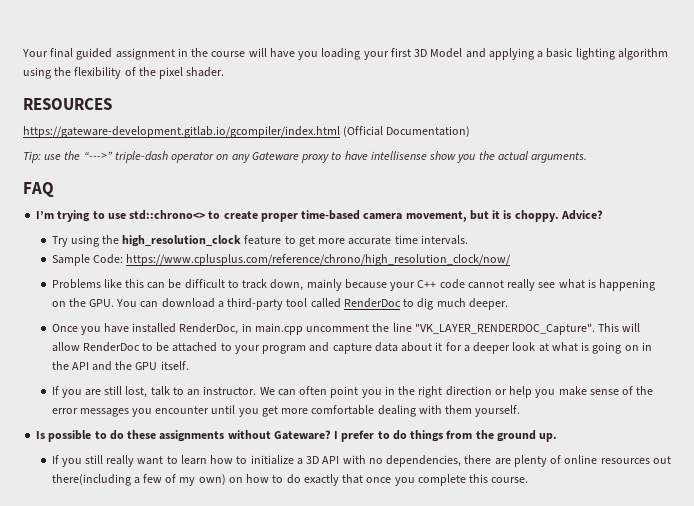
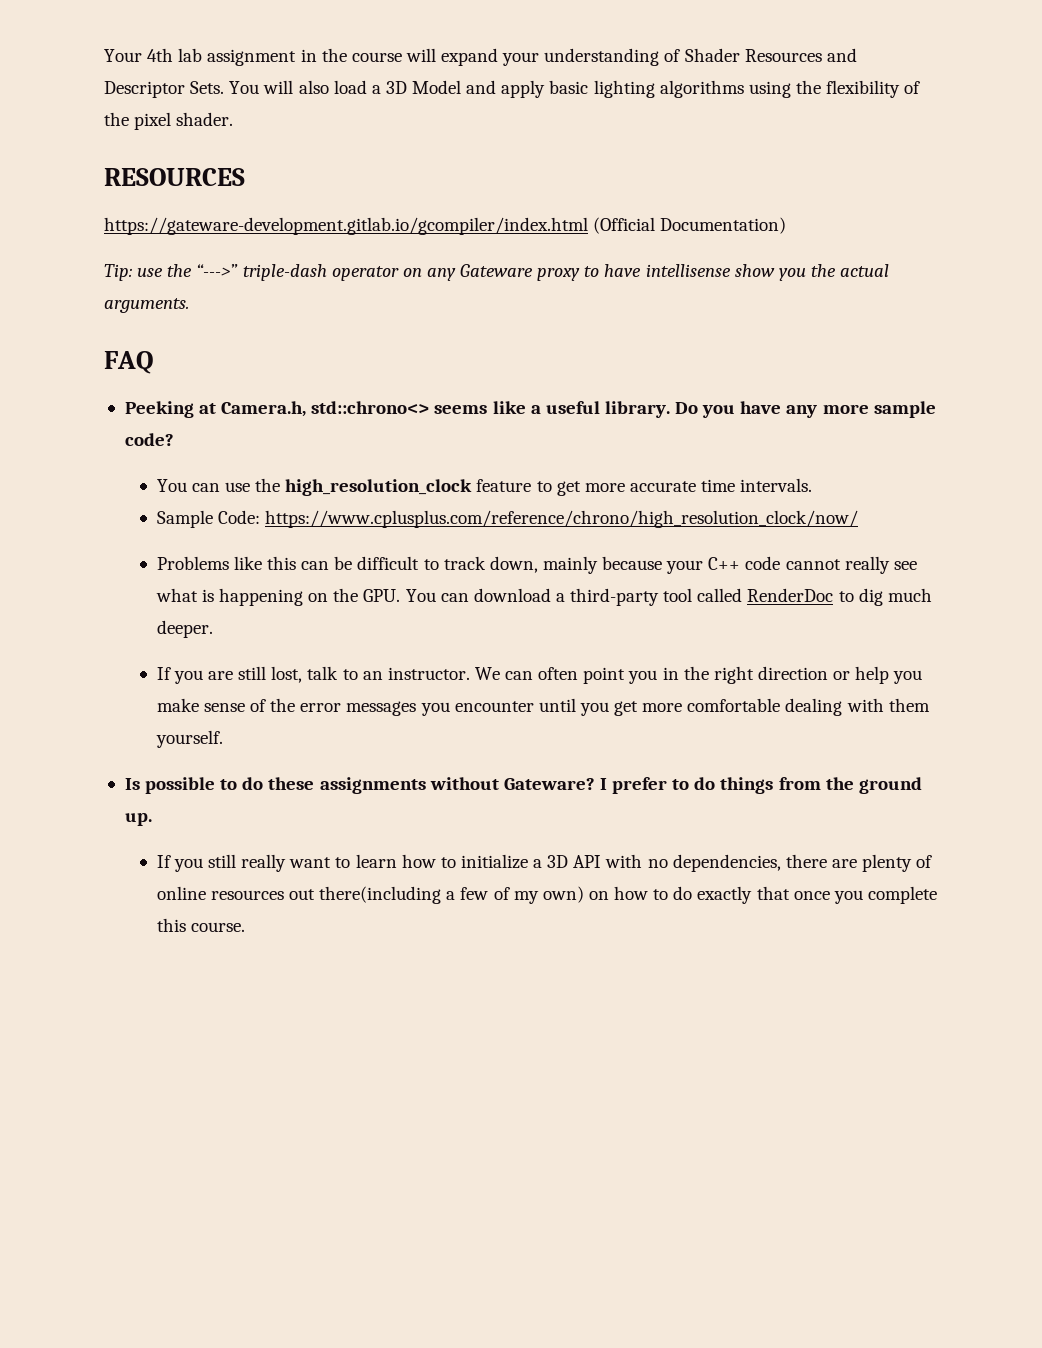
- Your final guided assignment in the course will have you loading your first 3D Model and applying a basic lighting algorithm using the flexibility of the pixel shader.
+ Your 4th lab assignment in the course will expand your understanding of Shader Resources and Descriptor Sets. You will also load a 3D Model and apply basic lighting algorithms using the flexibility of the pixel shader.
- I’m trying to use std::chrono<> to create proper time-based camera movement, but it is choppy. Advice?
- Try using the high_resolution_clock feature to get more accurate time intervals.
+ Peeking at Camera.h, std::chrono<> seems like a useful library. Do you have any more sample code?
+ You can use the high_resolution_clock feature to get more accurate time intervals.
- Once you have installed RenderDoc, in main.cpp uncomment the line "VK_LAYER_RENDERDOC_Capture". This will allow RenderDoc to be attached to your program and capture data about it for a deeper look at what is going on in the API and the GPU itself.

